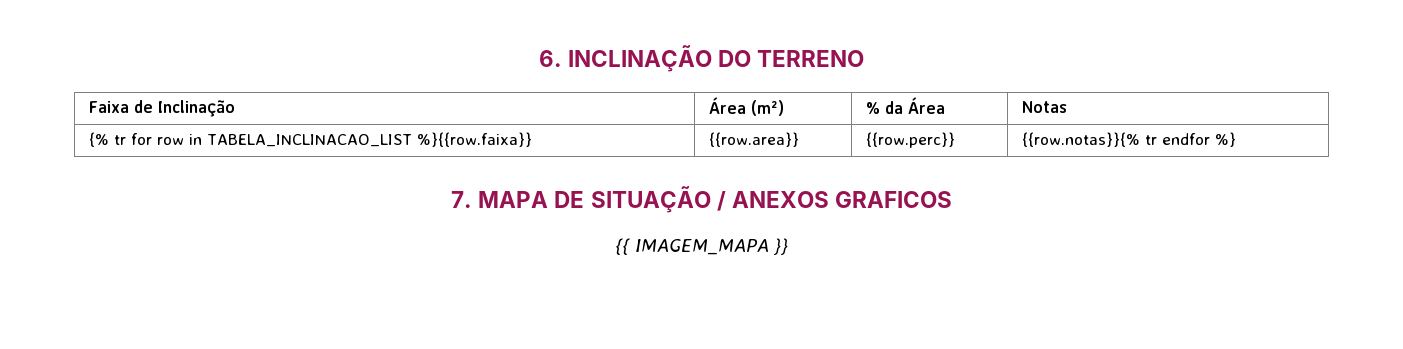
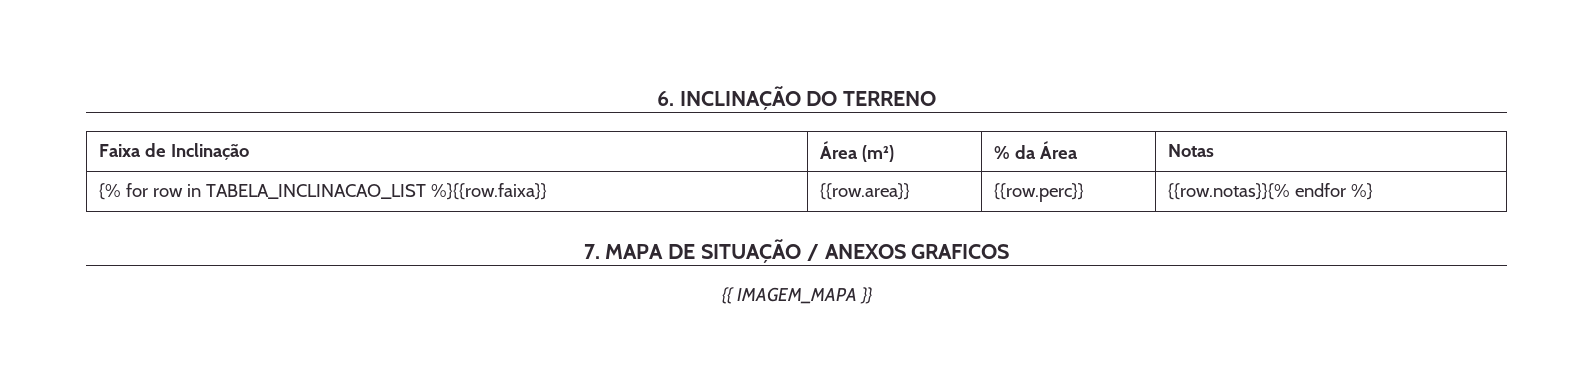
- {% tr for row in TABELA_INCLINACAO_LIST %}{{row.faixa}} | {{row.area}} | {{row.perc}} | {{row.notas}}{% tr endfor %}
+ {% for row in TABELA_INCLINACAO_LIST %}{{row.faixa}} | {{row.area}} | {{row.perc}} | {{row.notas}}{% endfor %}

